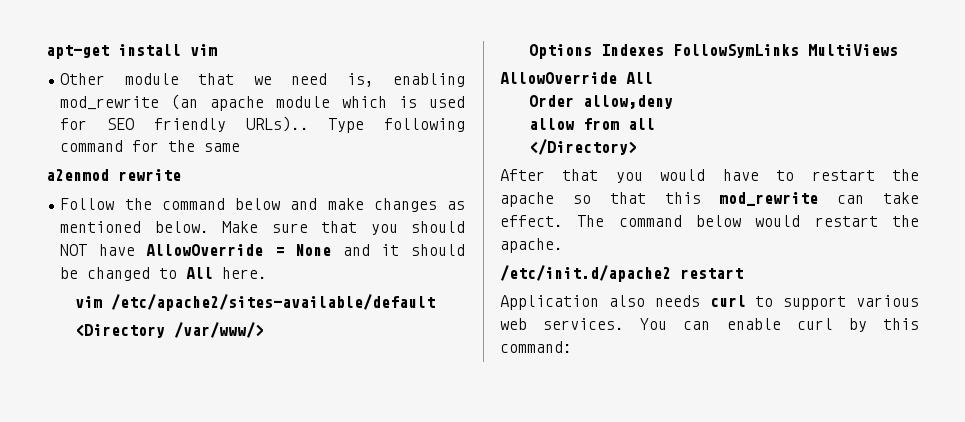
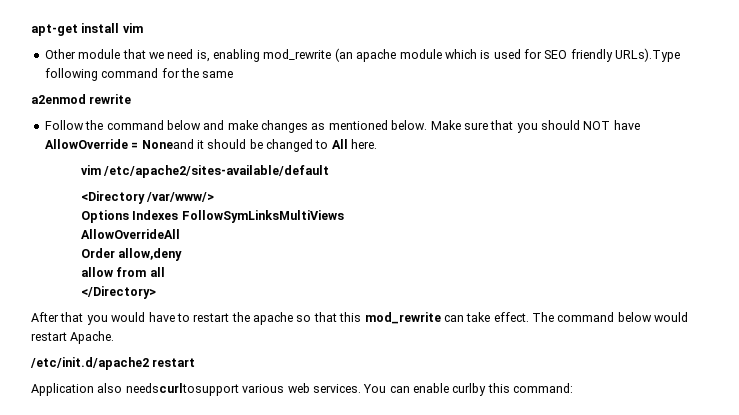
- Other module that we need is, enabling mod_rewrite (an apache module which is used for SEO friendly URLs).. Type following command for the same
+ Other module that we need is, enabling mod_rewrite (an apache module which is used for SEO friendly URLs).Type following command for the same
- Make sure that you should NOT have AllowOverride = None and it should be changed to All here.
+ Make sure that you should NOT have AllowOverride = Noneand it should be changed to All here.
- Options Indexes FollowSymLinks MultiViews
- AllowOverride All
+ Options Indexes FollowSymLinksMultiViews
+ AllowOverrideAll
- The command below would restart the apache.
+ The command below would restart Apache.
- Application also needs curl to support various web services.
+ Application also needscurltosupport various web services.
- You can enable curl by this command:
+ You can enable curlby this command:

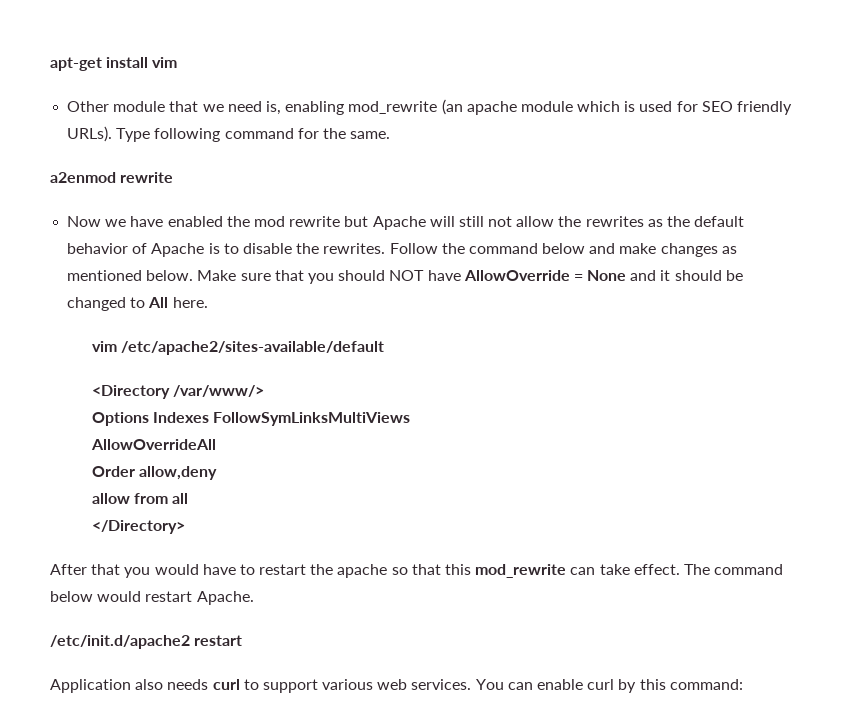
- Other module that we need is, enabling mod_rewrite (an apache module which is used for SEO friendly URLs).Type following command for the same
+ Other module that we need is, enabling mod_rewrite (an apache module which is used for SEO friendly URLs). Type following command for the same.
+ Now we have enabled the mod rewrite but Apache will still not allow the rewrites as the default behavior of Apache is to disable the rewrites.
- Make sure that you should NOT have AllowOverride = Noneand it should be changed to All here.
+ Make sure that you should NOT have AllowOverride = None and it should be changed to All here.
- Application also needscurltosupport various web services.
+ Application also needs curl to support various web services.
- You can enable curlby this command:
+ You can enable curl by this command:

